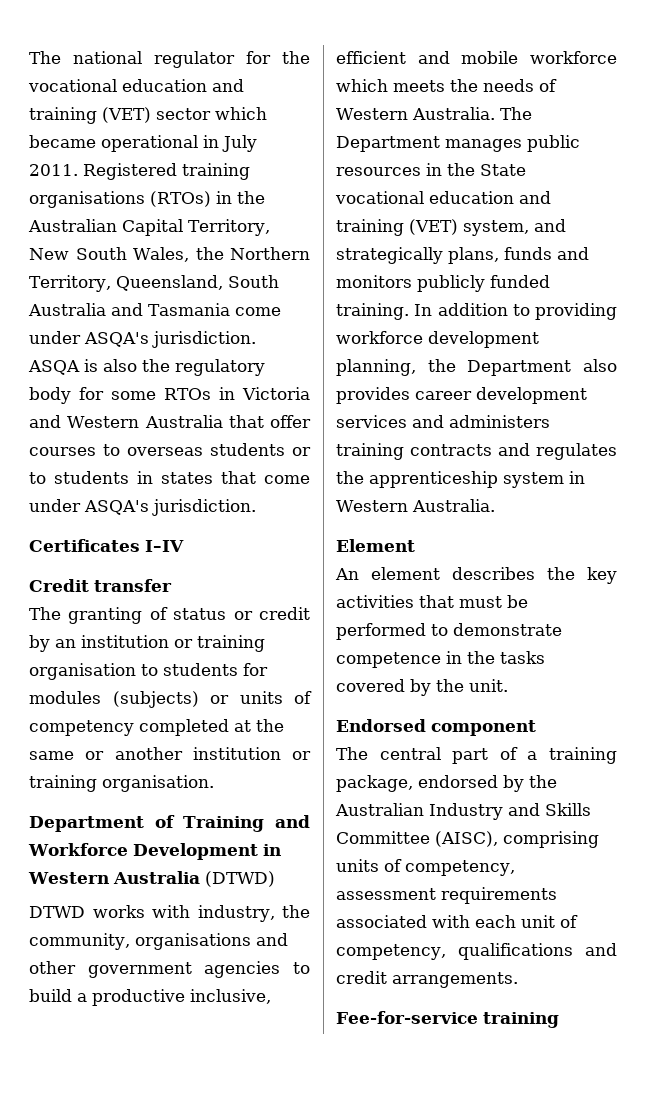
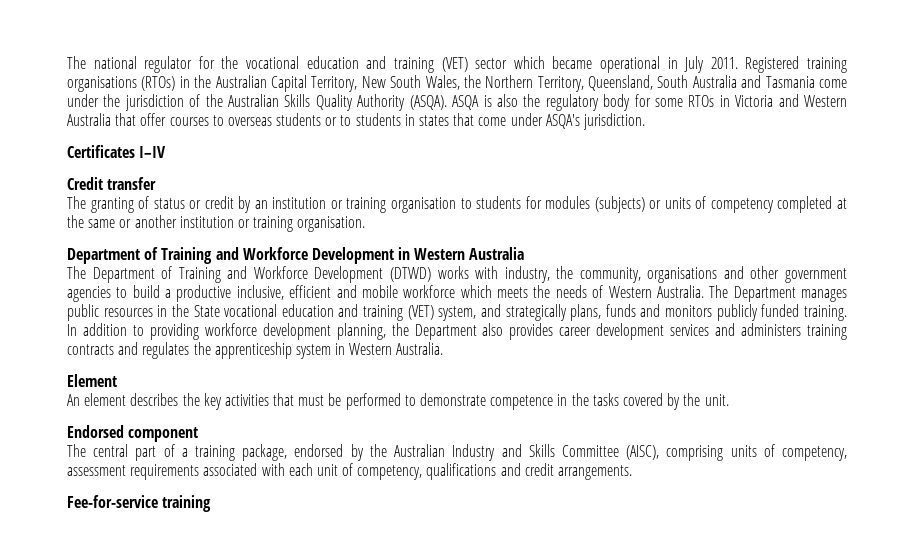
- Registered training organisations (RTOs) in the Australian Capital Territory, New South Wales, the Northern Territory, Queensland, South Australia and Tasmania come under ASQA's jurisdiction.
+ Registered training organisations (RTOs) in the Australian Capital Territory, New South Wales, the Northern Territory, Queensland, South Australia and Tasmania come under the jurisdiction of the Australian Skills Quality Authority (ASQA).
- Department of Training and Workforce Development in Western Australia (DTWD)
- DTWD works with industry, the community, organisations and other government agencies to build a productive inclusive, efficient and mobile workforce which meets the needs of Western Australia.
+ Department of Training and Workforce Development in Western Australia
+ The Department of Training and Workforce Development (DTWD) works with industry, the community, organisations and other government agencies to build a productive inclusive, efficient and mobile workforce which meets the needs of Western Australia.

